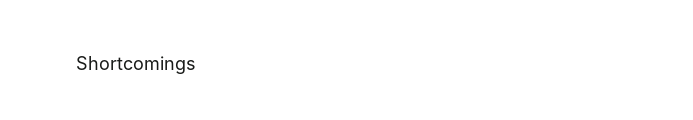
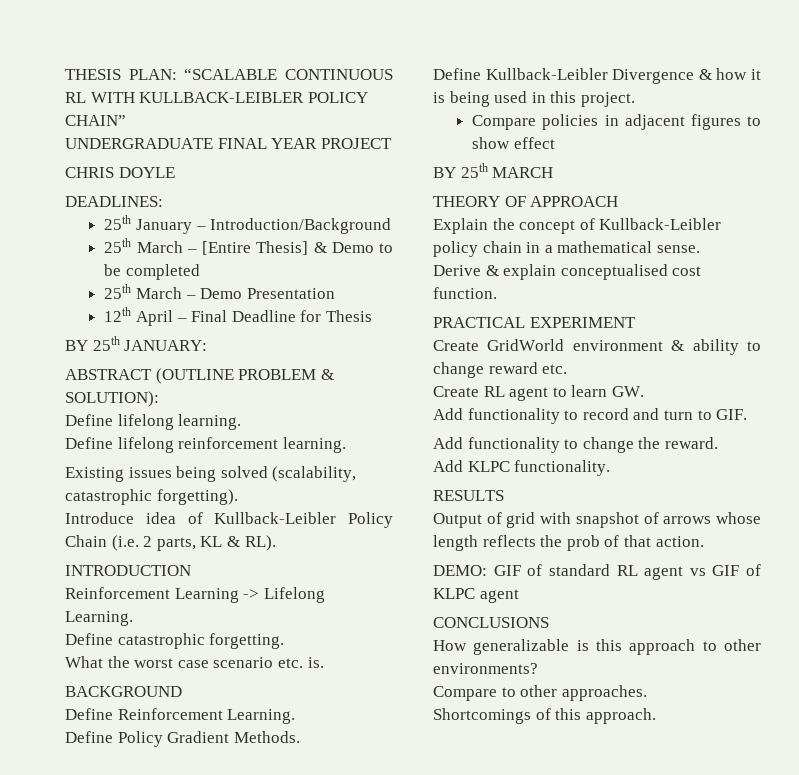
- Shortcomings
+ THESIS PLAN: “SCALABLE CONTINUOUS RL WITH KULLBACK-LEIBLER POLICY CHAIN”
+ UNDERGRADUATE FINAL YEAR PROJECT
+ CHRIS DOYLE
+ DEADLINES:
+ 25th January – Introduction/Background
+ 25th March – [Entire Thesis] & Demo to be completed
+ 25th March – Demo Presentation
+ 12th April – Final Deadline for Thesis
+ BY 25th JANUARY:
+ ABSTRACT (OUTLINE PROBLEM & SOLUTION):
+ Define lifelong learning.
+ Define lifelong reinforcement learning.
+ Existing issues being solved (scalability, catastrophic forgetting).
+ Introduce idea of Kullback-Leibler Policy Chain (i.e. 2 parts, KL & RL).
+ INTRODUCTION
+ Reinforcement Learning -> Lifelong Learning.
+ Define catastrophic forgetting.
+ What the worst case scenario etc. is.
+ BACKGROUND
+ Define Reinforcement Learning.
+ Define Policy Gradient Methods.
+ Define Kullback-Leibler Divergence & how it is being used in this project.
+ Compare policies in adjacent figures to show effect
+ BY 25th MARCH
+ THEORY OF APPROACH
+ Explain the concept of Kullback-Leibler policy chain in a mathematical sense.
+ Derive & explain conceptualised cost function.
+ PRACTICAL EXPERIMENT
+ Create GridWorld environment & ability to change reward etc.
+ Create RL agent to learn GW.
+ Add functionality to record and turn to GIF.
+ Add functionality to change the reward.
+ Add KLPC functionality.
+ RESULTS
+ Output of grid with snapshot of arrows whose length reflects the prob of that action.
+ DEMO: GIF of standard RL agent vs GIF of KLPC agent
+ CONCLUSIONS
+ How generalizable is this approach to other environments?
+ Compare to other approaches.
+ Shortcomings of this approach.

